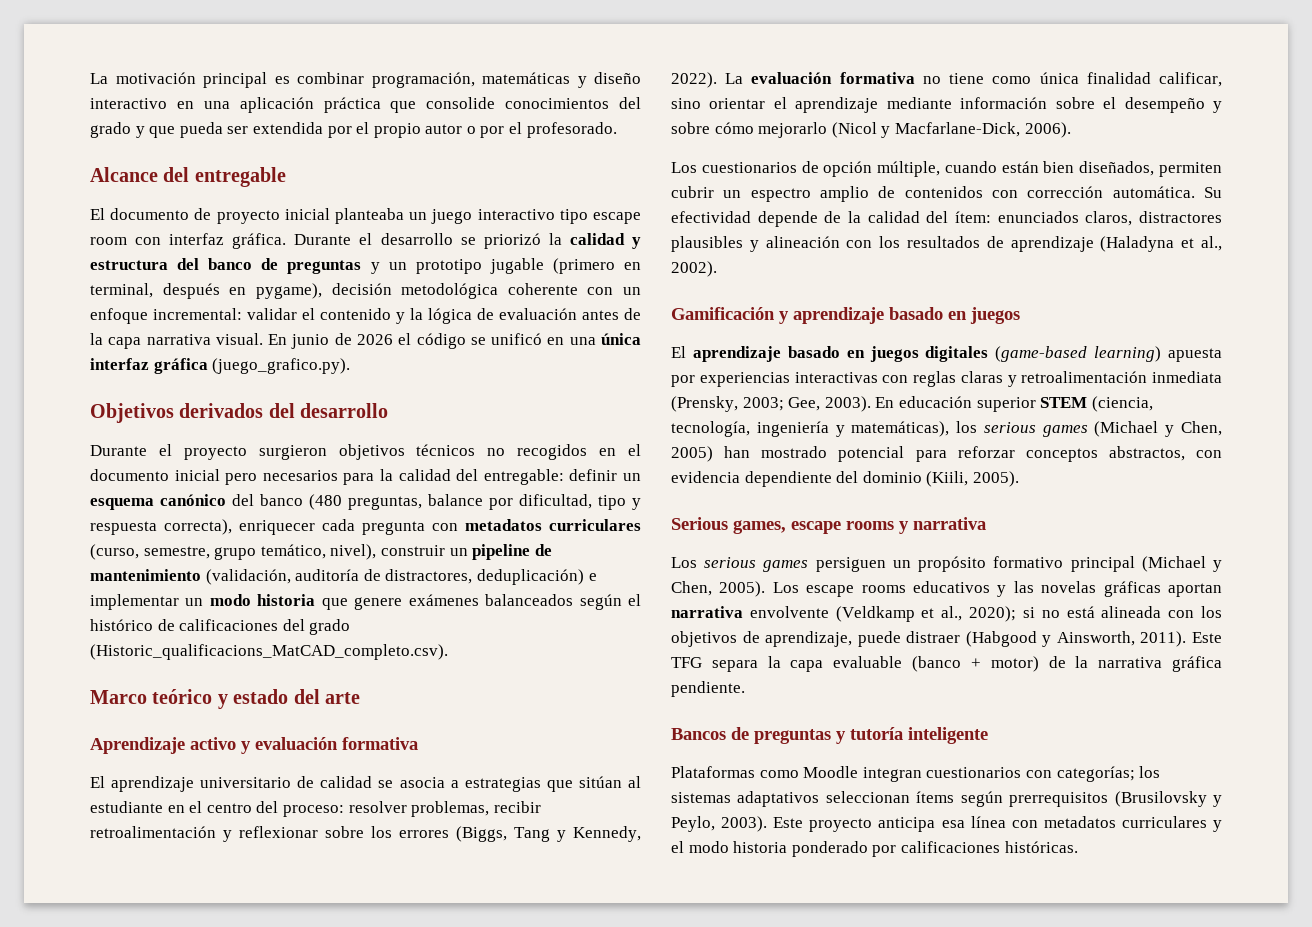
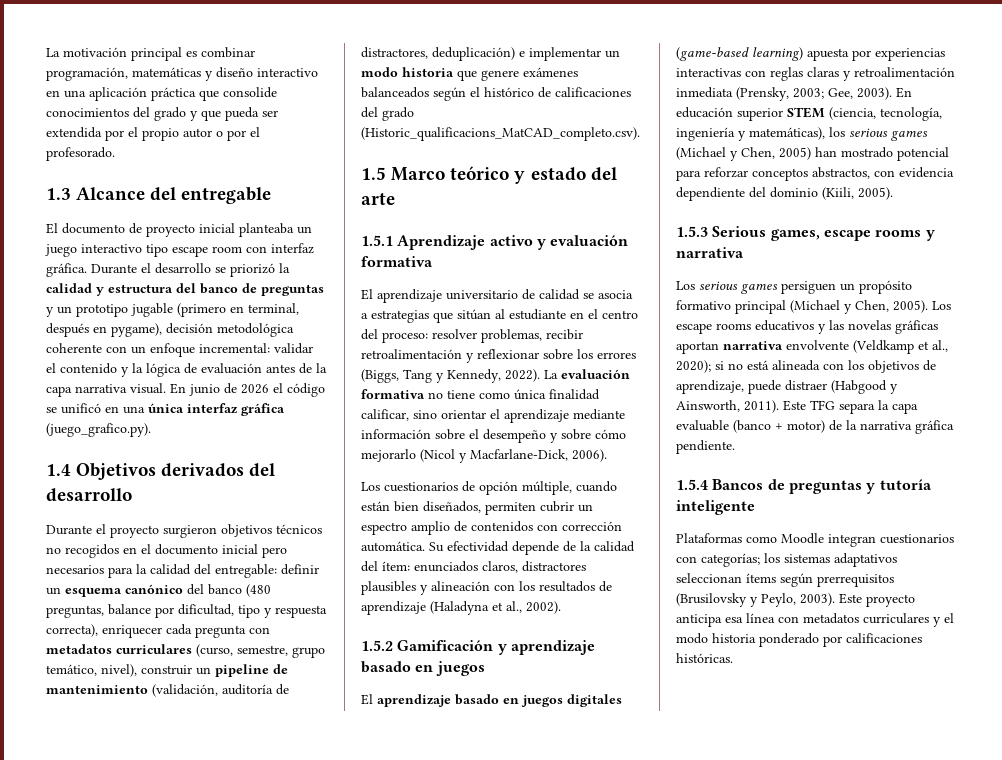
- Alcance del entregable
+ 1.3 Alcance del entregable
- Objetivos derivados del desarrollo
+ 1.4 Objetivos derivados del desarrollo
- Marco teórico y estado del arte
+ 1.5 Marco teórico y estado del arte
- Aprendizaje activo y evaluación formativa
+ 1.5.1 Aprendizaje activo y evaluación formativa
- Gamificación y aprendizaje basado en juegos
+ 1.5.2 Gamificación y aprendizaje basado en juegos
- Serious games, escape rooms y narrativa
+ 1.5.3 Serious games, escape rooms y narrativa
- Bancos de preguntas y tutoría inteligente
+ 1.5.4 Bancos de preguntas y tutoría inteligente

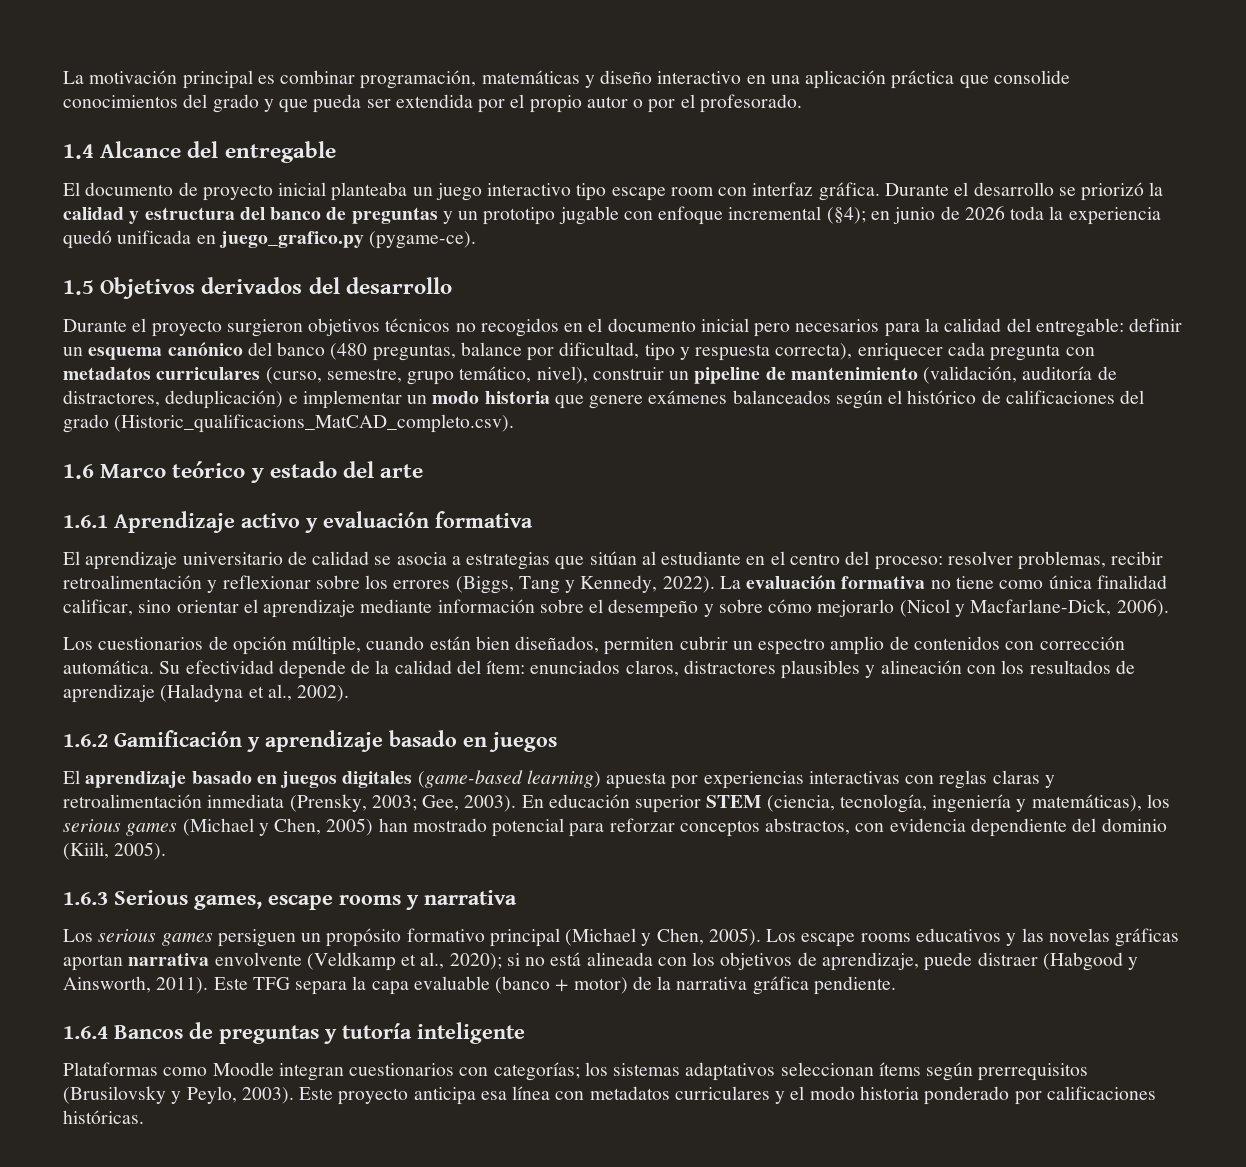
- 1.3 Alcance del entregable
+ 1.4 Alcance del entregable
- Durante el desarrollo se priorizó la calidad y estructura del banco de preguntas y un prototipo jugable (primero en terminal, después en pygame), decisión metodológica coherente con un enfoque incremental: validar el contenido y la lógica de evaluación antes de la capa narrativa visual. En junio de 2026 el código se unificó en una única interfaz gráfica (juego_grafico.py).
- 1.4 Objetivos derivados del desarrollo
+ Durante el desarrollo se priorizó la calidad y estructura del banco de preguntas y un prototipo jugable con enfoque incremental (§4); en junio de 2026 toda la experiencia quedó unificada en juego_grafico.py (pygame-ce).
+ 1.5 Objetivos derivados del desarrollo
- 1.5 Marco teórico y estado del arte
+ 1.6 Marco teórico y estado del arte
- 1.5.1 Aprendizaje activo y evaluación formativa
+ 1.6.1 Aprendizaje activo y evaluación formativa
- 1.5.2 Gamificación y aprendizaje basado en juegos
+ 1.6.2 Gamificación y aprendizaje basado en juegos
- 1.5.3 Serious games, escape rooms y narrativa
+ 1.6.3 Serious games, escape rooms y narrativa
- 1.5.4 Bancos de preguntas y tutoría inteligente
+ 1.6.4 Bancos de preguntas y tutoría inteligente

